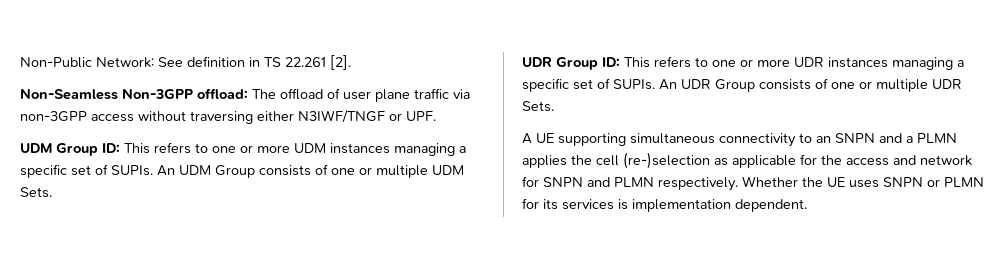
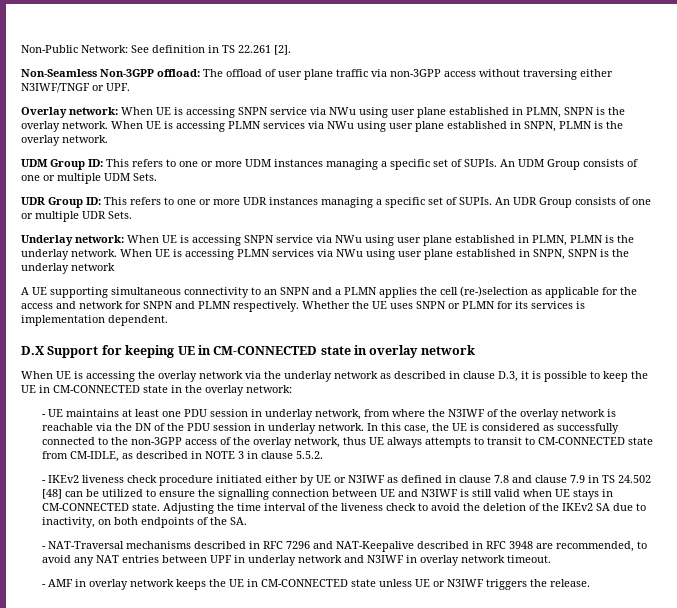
+ Overlay network: When UE is accessing SNPN service via NWu using user plane established in PLMN, SNPN is the overlay network. When UE is accessing PLMN services via NWu using user plane established in SNPN, PLMN is the overlay network.
+ Underlay network: When UE is accessing SNPN service via NWu using user plane established in PLMN, PLMN is the underlay network. When UE is accessing PLMN services via NWu using user plane established in SNPN, SNPN is the underlay network
+ D.X Support for keeping UE in CM-CONNECTED state in overlay network
+ When UE is accessing the overlay network via the underlay network as described in clause D.3, it is possible to keep the UE in CM-CONNECTED state in the overlay network:
+ - UE maintains at least one PDU session in underlay network, from where the N3IWF of the overlay network is reachable via the DN of the PDU session in underlay network. In this case, the UE is considered as successfully connected to the non-3GPP access of the overlay network, thus UE always attempts to transit to CM-CONNECTED state from CM-IDLE, as described in NOTE 3 in clause 5.5.2.
+ - IKEv2 liveness check procedure initiated either by UE or N3IWF as defined in clause 7.8 and clause 7.9 in TS 24.502 [48] can be utilized to ensure the signalling connection between UE and N3IWF is still valid when UE stays in CM-CONNECTED state. Adjusting the time interval of the liveness check to avoid the deletion of the IKEv2 SA due to inactivity, on both endpoints of the SA.
+ - NAT-Traversal mechanisms described in RFC 7296 and NAT-Keepalive described in RFC 3948 are recommended, to avoid any NAT entries between UPF in underlay network and N3IWF in overlay network timeout.
+ - AMF in overlay network keeps the UE in CM-CONNECTED state unless UE or N3IWF triggers the release.

